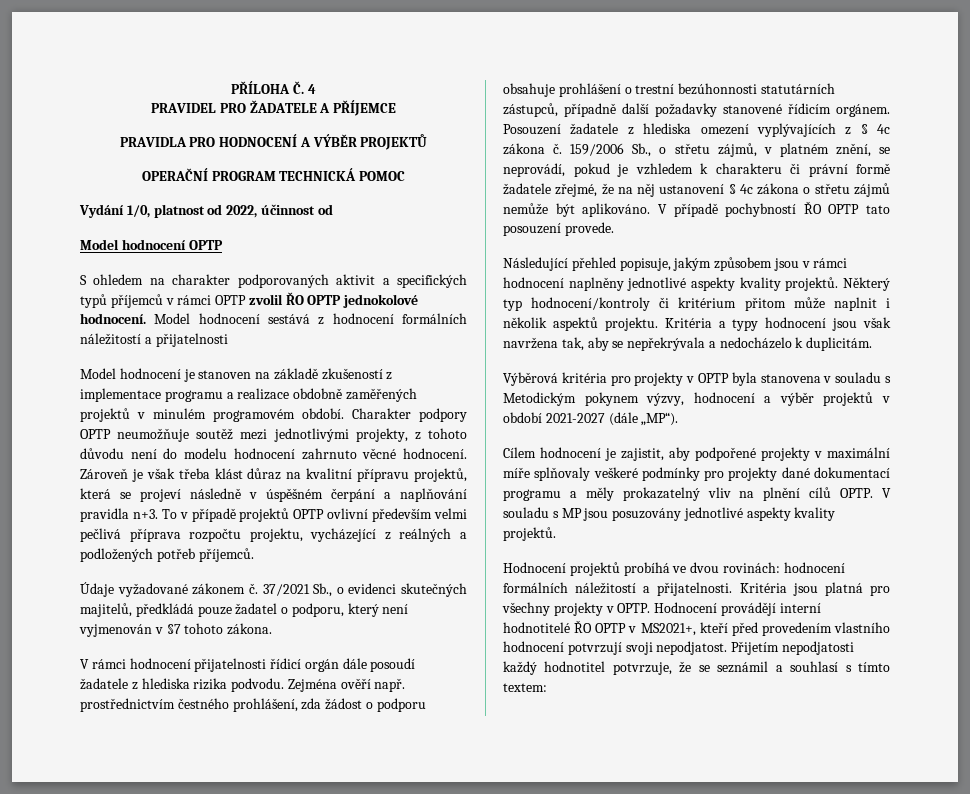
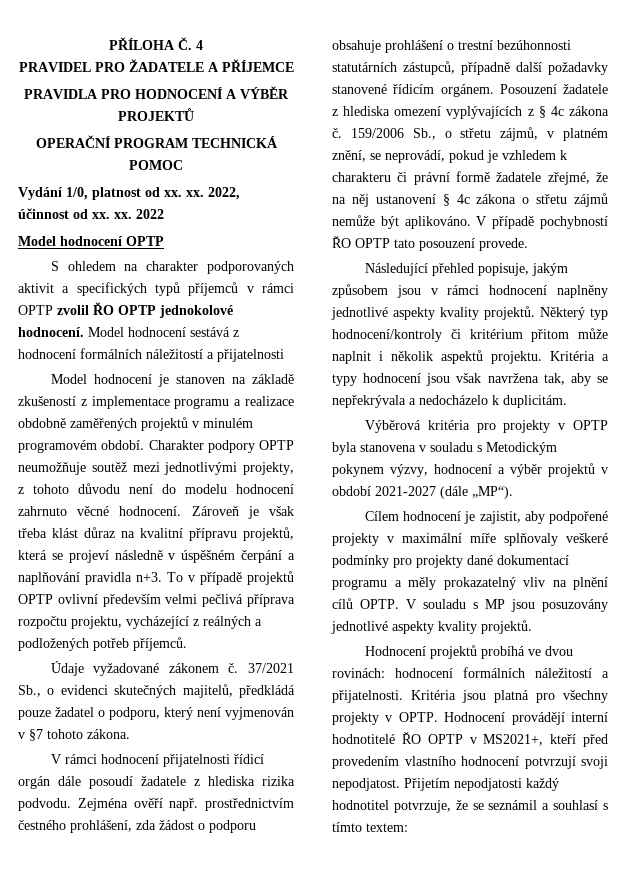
- Vydání 1/0, platnost od 2022, účinnost od
+ Vydání 1/0, platnost od xx. xx. 2022, účinnost od xx. xx. 2022

